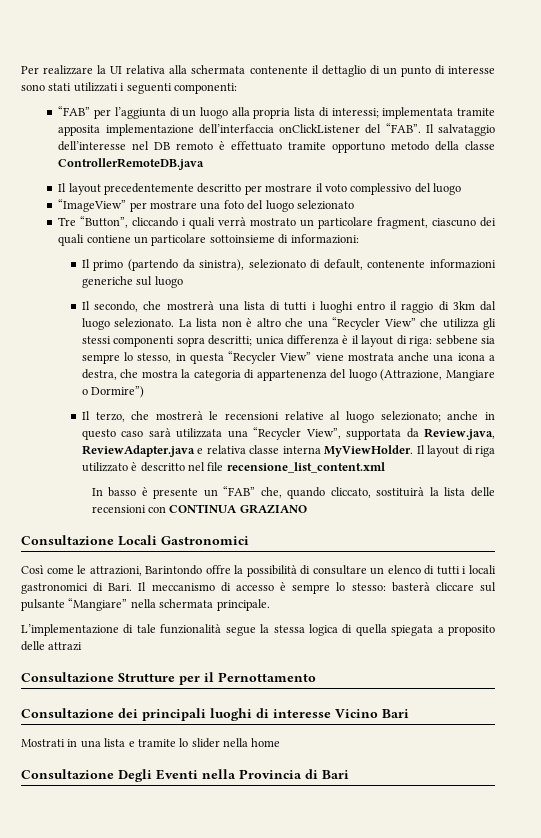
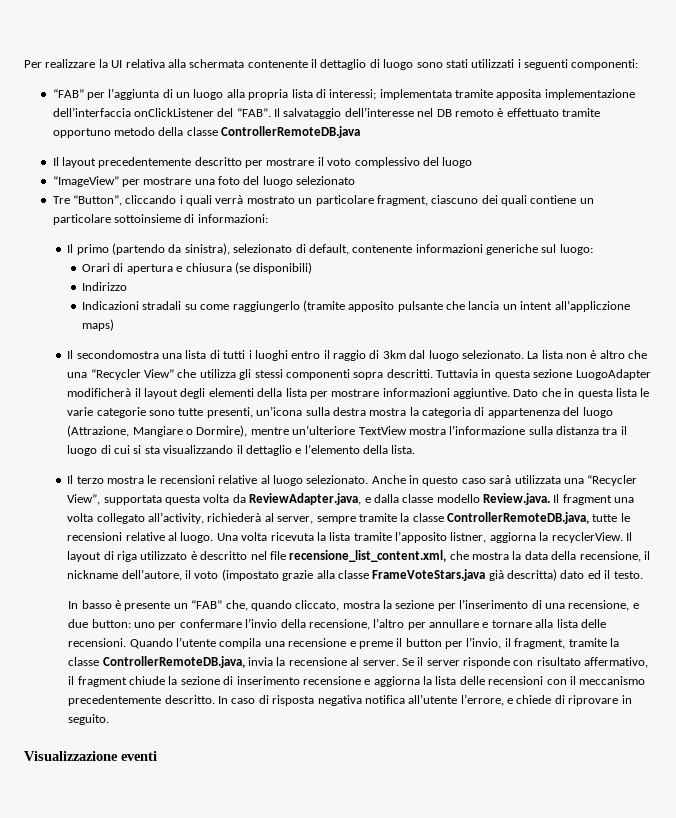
- Per realizzare la UI relativa alla schermata contenente il dettaglio di un punto di interesse sono stati utilizzati i seguenti componenti:
+ Per realizzare la UI relativa alla schermata contenente il dettaglio di luogo sono stati utilizzati i seguenti componenti:
- Il primo (partendo da sinistra), selezionato di default, contenente informazioni generiche sul luogo
- Il secondo, che mostrerà una lista di tutti i luoghi entro il raggio di 3km dal luogo selezionato.
+ Il primo (partendo da sinistra), selezionato di default, contenente informazioni generiche sul luogo:
+ Orari di apertura e chiusura (se disponibili)
+ Indirizzo
+ Indicazioni stradali su come raggiungerlo (tramite apposito pulsante che lancia un intent all’appliczione maps)
+ Il secondomostra una lista di tutti i luoghi entro il raggio di 3km dal luogo selezionato.
- La lista non è altro che una “Recycler View” che utilizza gli stessi componenti sopra descritti; unica differenza è il layout di riga: sebbene sia sempre lo stesso, in questa “Recycler View” viene mostrata anche una icona a destra, che mostra la categoria di appartenenza del luogo (Attrazione, Mangiare o Dormire”)
- Il terzo, che mostrerà le recensioni relative al luogo selezionato; anche in questo caso sarà utilizzata una “Recycler View”, supportata da Review.java, ReviewAdapter.java e relativa classe interna MyViewHolder.
+ La lista non è altro che una “Recycler View” che utilizza gli stessi componenti sopra descritti. Tuttavia in questa sezione LuogoAdapter modificherà il layout degli elementi della lista per mostrare informazioni aggiuntive. Dato che in questa lista le varie categorie sono tutte presenti, un’icona sulla destra mostra la categoria di appartenenza del luogo (Attrazione, Mangiare o Dormire), mentre un’ulteriore TextView mostra l’informazione sulla distanza tra il luogo di cui si sta visualizzando il dettaglio e l’elemento della lista.
+ Il terzo mostra le recensioni relative al luogo selezionato. Anche in questo caso sarà utilizzata una “Recycler View”, supportata questa volta da ReviewAdapter.java, e dalla classe modello Review.java. Il fragment una volta collegato all’activity, richiederà al server, sempre tramite la classe ControllerRemoteDB.java, tutte le recensioni relative al luogo. Una volta ricevuta la lista tramite l’apposito listner, aggiorna la recyclerView.
- Il layout di riga utilizzato è descritto nel file recensione_list_content.xml
+ Il layout di riga utilizzato è descritto nel file recensione_list_content.xml, che mostra la data della recensione, il nickname dell’autore, il voto (impostato grazie alla classe FrameVoteStars.java già descritta) dato ed il testo.
- In basso è presente un “FAB” che, quando cliccato, sostituirà la lista delle recensioni con CONTINUA GRAZIANO
- Consultazione Locali Gastronomici
- Così come le attrazioni, Barintondo offre la possibilità di consultare un elenco di tutti i locali gastronomici di Bari. Il meccanismo di accesso è sempre lo stesso: basterà cliccare sul pulsante “Mangiare” nella schermata principale.
- L’implementazione di tale funzionalità segue la stessa logica di quella spiegata a proposito delle attrazi
- Consultazione Strutture per il Pernottamento
- Consultazione dei principali luoghi di interesse Vicino Bari
- Mostrati in una lista e tramite lo slider nella home
- Consultazione Degli Eventi nella Provincia di Bari
+ In basso è presente un “FAB” che, quando cliccato, mostra la sezione per l’inserimento di una recensione, e due button: uno per confermare l’invio della recensione, l’altro per annullare e tornare alla lista delle recensioni. Quando l’utente compila una recensione e preme il button per l’invio, il fragment, tramite la classe ControllerRemoteDB.java, invia la recensione al server. Se il server risponde con risultato affermativo, il fragment chiude la sezione di inserimento recensione e aggiorna la lista delle recensioni con il meccanismo precedentemente descritto. In caso di risposta negativa notifica all’utente l’errore, e chiede di riprovare in seguito.
+ Visualizzazione eventi

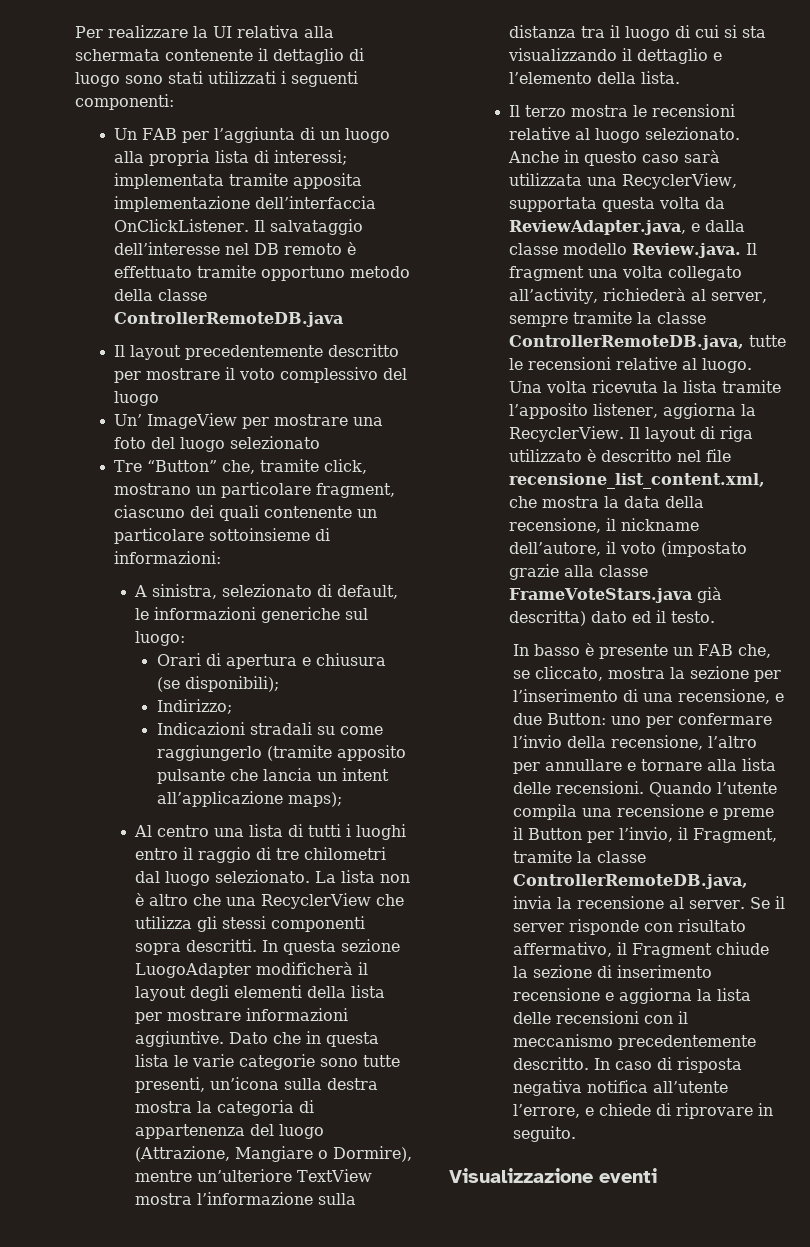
- “FAB” per l’aggiunta di un luogo alla propria lista di interessi; implementata tramite apposita implementazione dell’interfaccia onClickListener del “FAB”.
+ Un FAB per l’aggiunta di un luogo alla propria lista di interessi; implementata tramite apposita implementazione dell’interfaccia OnClickListener.
- “ImageView” per mostrare una foto del luogo selezionato
+ Un’ ImageView per mostrare una foto del luogo selezionato
- Tre “Button”, cliccando i quali verrà mostrato un particolare fragment, ciascuno dei quali contiene un particolare sottoinsieme di informazioni:
+ Tre “Button” che, tramite click, mostrano un particolare fragment, ciascuno dei quali contenente un particolare sottoinsieme di informazioni:
- Il primo (partendo da sinistra), selezionato di default, contenente informazioni generiche sul luogo:
+ A sinistra, selezionato di default, le informazioni generiche sul luogo:
- Orari di apertura e chiusura (se disponibili)
- Indirizzo
+ Orari di apertura e chiusura (se disponibili);
+ Indirizzo;
- Indicazioni stradali su come raggiungerlo (tramite apposito pulsante che lancia un intent all’appliczione maps)
- Il secondomostra una lista di tutti i luoghi entro il raggio di 3km dal luogo selezionato.
+ Indicazioni stradali su come raggiungerlo (tramite apposito pulsante che lancia un intent all’applicazione maps);
+ Al centro una lista di tutti i luoghi entro il raggio di tre chilometri dal luogo selezionato.
- La lista non è altro che una “Recycler View” che utilizza gli stessi componenti sopra descritti.
+ La lista non è altro che una RecyclerView che utilizza gli stessi componenti sopra descritti.
- Tuttavia in questa sezione LuogoAdapter modificherà il layout degli elementi della lista per mostrare informazioni aggiuntive.
+ In questa sezione LuogoAdapter modificherà il layout degli elementi della lista per mostrare informazioni aggiuntive.
- Anche in questo caso sarà utilizzata una “Recycler View”, supportata questa volta da ReviewAdapter.java, e dalla classe modello Review.java. Il fragment una volta collegato all’activity, richiederà al server, sempre tramite la classe ControllerRemoteDB.java, tutte le recensioni relative al luogo.
+ Anche in questo caso sarà utilizzata una RecyclerView, supportata questa volta da ReviewAdapter.java, e dalla classe modello Review.java. Il fragment una volta collegato all’activity, richiederà al server, sempre tramite la classe ControllerRemoteDB.java, tutte le recensioni relative al luogo.
- Una volta ricevuta la lista tramite l’apposito listner, aggiorna la recyclerView.
+ Una volta ricevuta la lista tramite l’apposito listener, aggiorna la RecyclerView.
- In basso è presente un “FAB” che, quando cliccato, mostra la sezione per l’inserimento di una recensione, e due button: uno per confermare l’invio della recensione, l’altro per annullare e tornare alla lista delle recensioni.
+ In basso è presente un FAB che, se cliccato, mostra la sezione per l’inserimento di una recensione, e due Button: uno per confermare l’invio della recensione, l’altro per annullare e tornare alla lista delle recensioni.
- Quando l’utente compila una recensione e preme il button per l’invio, il fragment, tramite la classe ControllerRemoteDB.java, invia la recensione al server.
+ Quando l’utente compila una recensione e preme il Button per l’invio, il Fragment, tramite la classe ControllerRemoteDB.java, invia la recensione al server.
- Se il server risponde con risultato affermativo, il fragment chiude la sezione di inserimento recensione e aggiorna la lista delle recensioni con il meccanismo precedentemente descritto.
+ Se il server risponde con risultato affermativo, il Fragment chiude la sezione di inserimento recensione e aggiorna la lista delle recensioni con il meccanismo precedentemente descritto.

